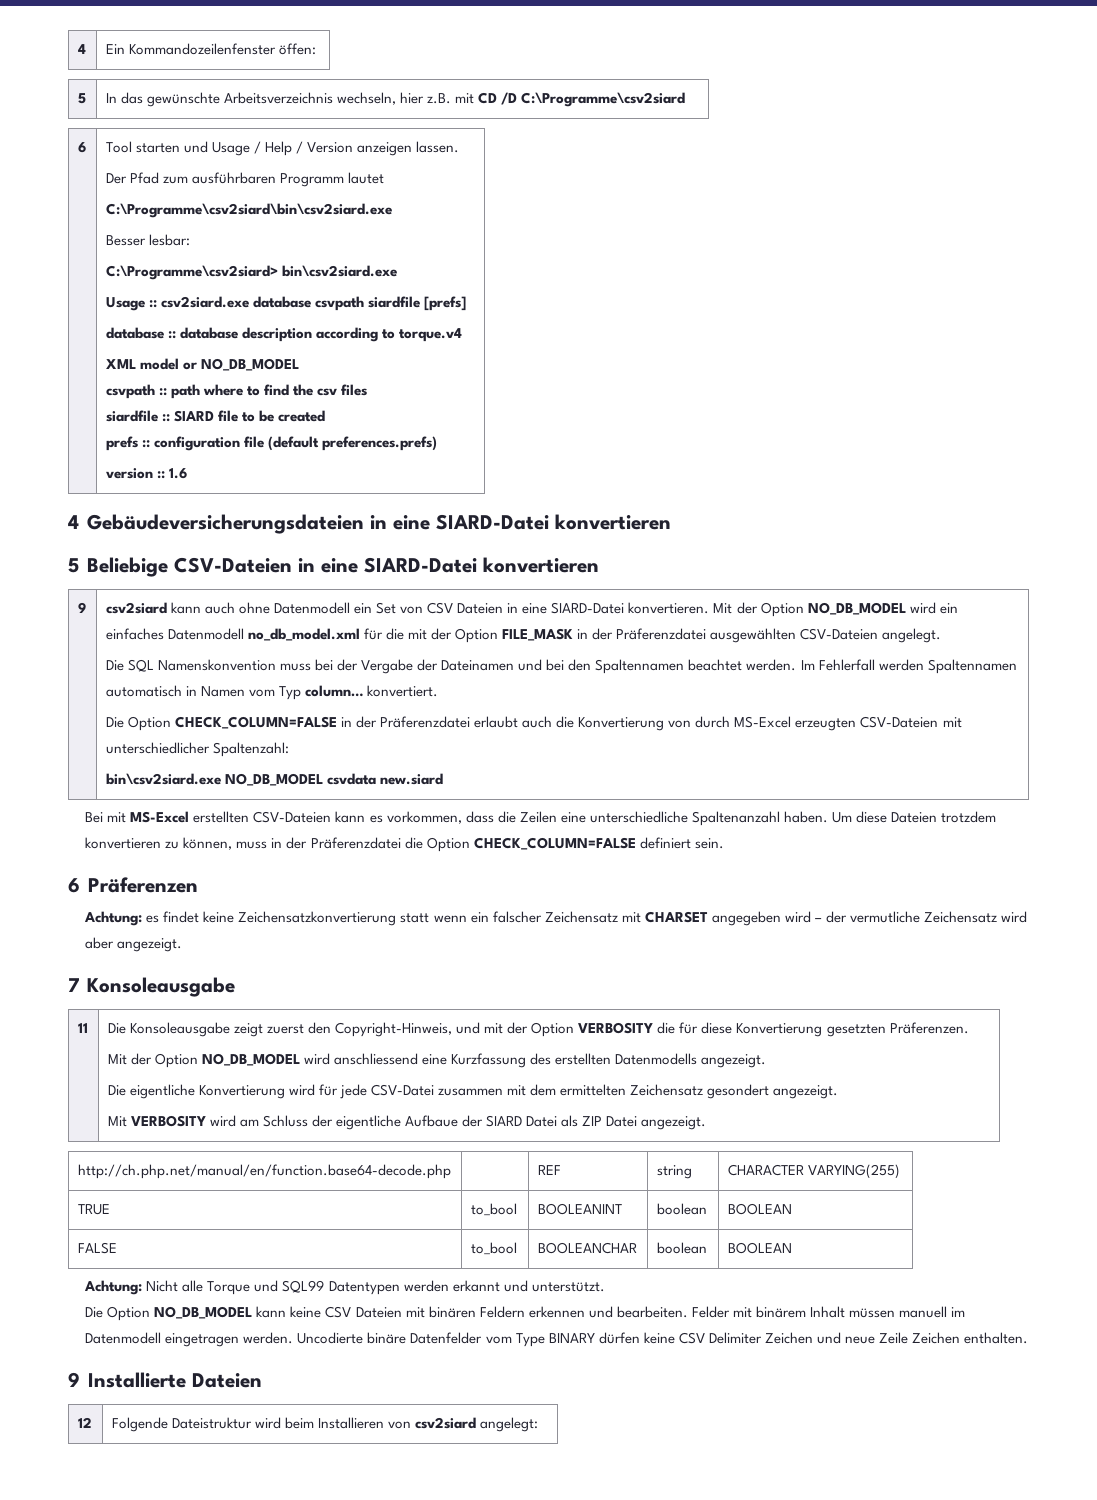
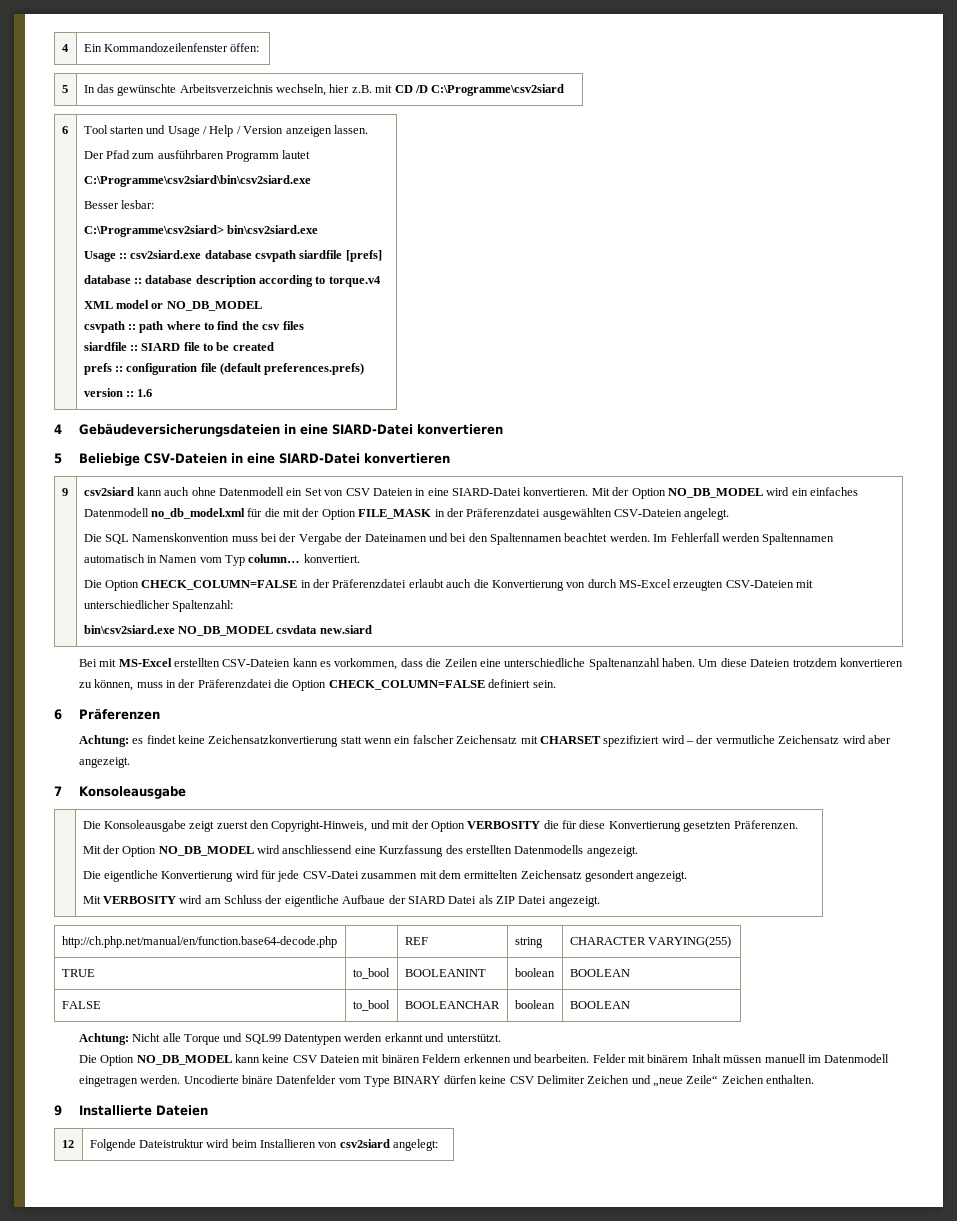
- Achtung: es findet keine Zeichensatzkonvertierung statt wenn ein falscher Zeichensatz mit CHARSET angegeben wird – der vermutliche Zeichensatz wird aber angezeigt.
+ Achtung: es findet keine Zeichensatzkonvertierung statt wenn ein falscher Zeichensatz mit CHARSET spezifiziert wird – der vermutliche Zeichensatz wird aber angezeigt.
- 11
- Uncodierte binäre Datenfelder vom Type BINARY dürfen keine CSV Delimiter Zeichen und neue Zeile Zeichen enthalten.
+ Uncodierte binäre Datenfelder vom Type BINARY dürfen keine CSV Delimiter Zeichen und „neue Zeile“ Zeichen enthalten.

